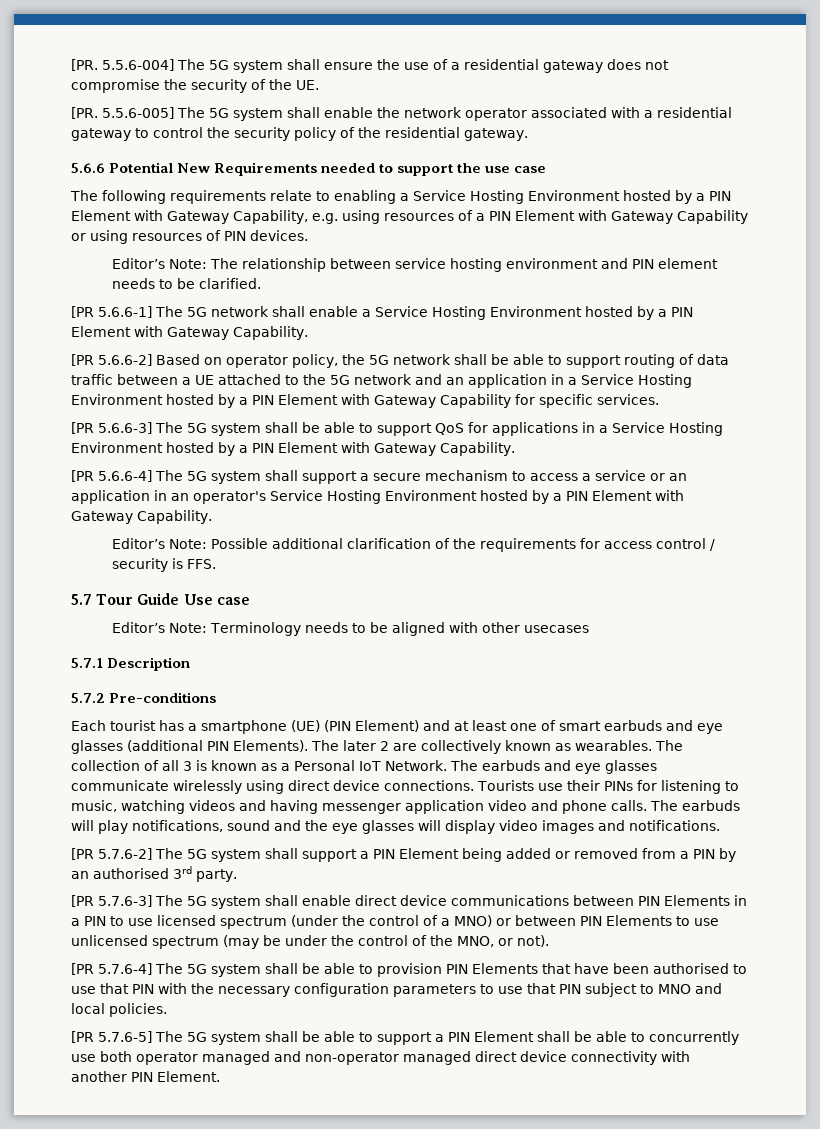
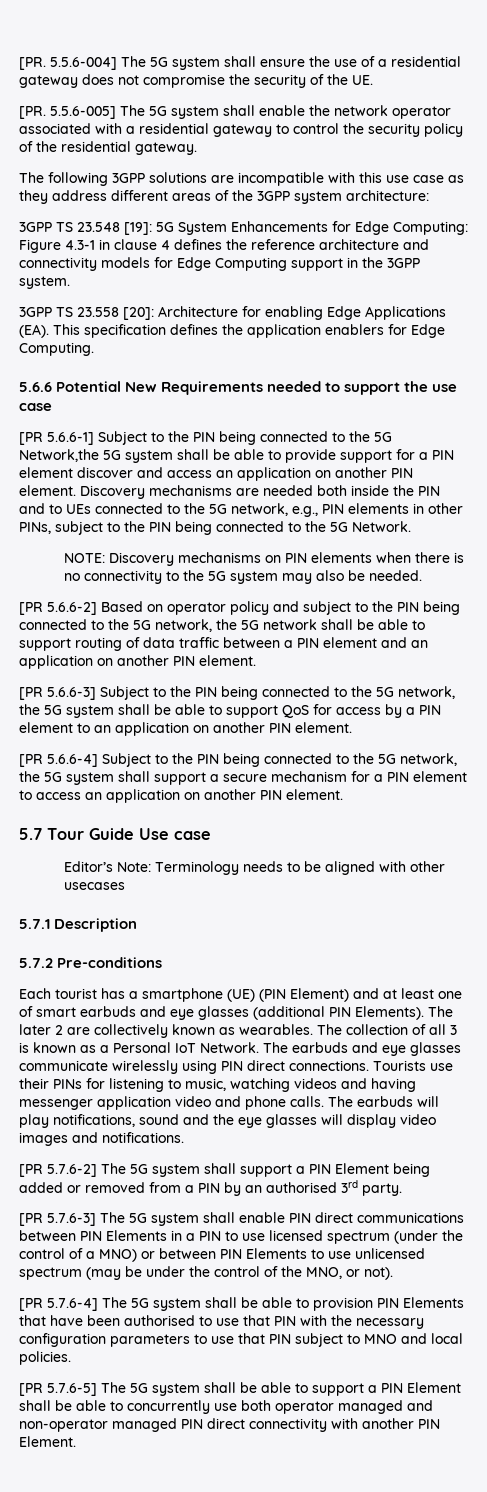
+ The following 3GPP solutions are incompatible with this use case as they address different areas of the 3GPP system architecture:
+ 3GPP TS 23.548 [19]: 5G System Enhancements for Edge Computing: Figure 4.3-1 in clause 4 defines the reference architecture and connectivity models for Edge Computing support in the 3GPP system.
+ 3GPP TS 23.558 [20]: Architecture for enabling Edge Applications (EA). This specification defines the application enablers for Edge Computing.
- The following requirements relate to enabling a Service Hosting Environment hosted by a PIN Element with Gateway Capability, e.g. using resources of a PIN Element with Gateway Capability or using resources of PIN devices.
- Editor’s Note: The relationship between service hosting environment and PIN element needs to be clarified.
- [PR 5.6.6-1] The 5G network shall enable a Service Hosting Environment hosted by a PIN Element with Gateway Capability.
+ [PR 5.6.6-1] Subject to the PIN being connected to the 5G Network,the 5G system shall be able to provide support for a PIN element discover and access an application on another PIN element. Discovery mechanisms are needed both inside the PIN and to UEs connected to the 5G network, e.g., PIN elements in other PINs, subject to the PIN being connected to the 5G Network.
+ NOTE: Discovery mechanisms on PIN elements when there is no connectivity to the 5G system may also be needed.
- [PR 5.6.6-2] Based on operator policy, the 5G network shall be able to support routing of data traffic between a UE attached to the 5G network and an application in a Service Hosting Environment hosted by a PIN Element with Gateway Capability for specific services.
- [PR 5.6.6-3] The 5G system shall be able to support QoS for applications in a Service Hosting Environment hosted by a PIN Element with Gateway Capability.
- [PR 5.6.6-4] The 5G system shall support a secure mechanism to access a service or an application in an operator's Service Hosting Environment hosted by a PIN Element with Gateway Capability.
- Editor’s Note: Possible additional clarification of the requirements for access control / security is FFS.
+ [PR 5.6.6-2] Based on operator policy and subject to the PIN being connected to the 5G network, the 5G network shall be able to support routing of data traffic between a PIN element and an application on another PIN element.
+ [PR 5.6.6-3] Subject to the PIN being connected to the 5G network, the 5G system shall be able to support QoS for access by a PIN element to an application on another PIN element.
+ [PR 5.6.6-4] Subject to the PIN being connected to the 5G network, the 5G system shall support a secure mechanism for a PIN element to access an application on another PIN element.
- The earbuds and eye glasses communicate wirelessly using direct device connections.
+ The earbuds and eye glasses communicate wirelessly using PIN direct connections.
- [PR 5.7.6-3] The 5G system shall enable direct device communications between PIN Elements in a PIN to use licensed spectrum (under the control of a MNO) or between PIN Elements to use unlicensed spectrum (may be under the control of the MNO, or not).
+ [PR 5.7.6-3] The 5G system shall enable PIN direct communications between PIN Elements in a PIN to use licensed spectrum (under the control of a MNO) or between PIN Elements to use unlicensed spectrum (may be under the control of the MNO, or not).
- [PR 5.7.6-5] The 5G system shall be able to support a PIN Element shall be able to concurrently use both operator managed and non-operator managed direct device connectivity with another PIN Element.
+ [PR 5.7.6-5] The 5G system shall be able to support a PIN Element shall be able to concurrently use both operator managed and non-operator managed PIN direct connectivity with another PIN Element.

